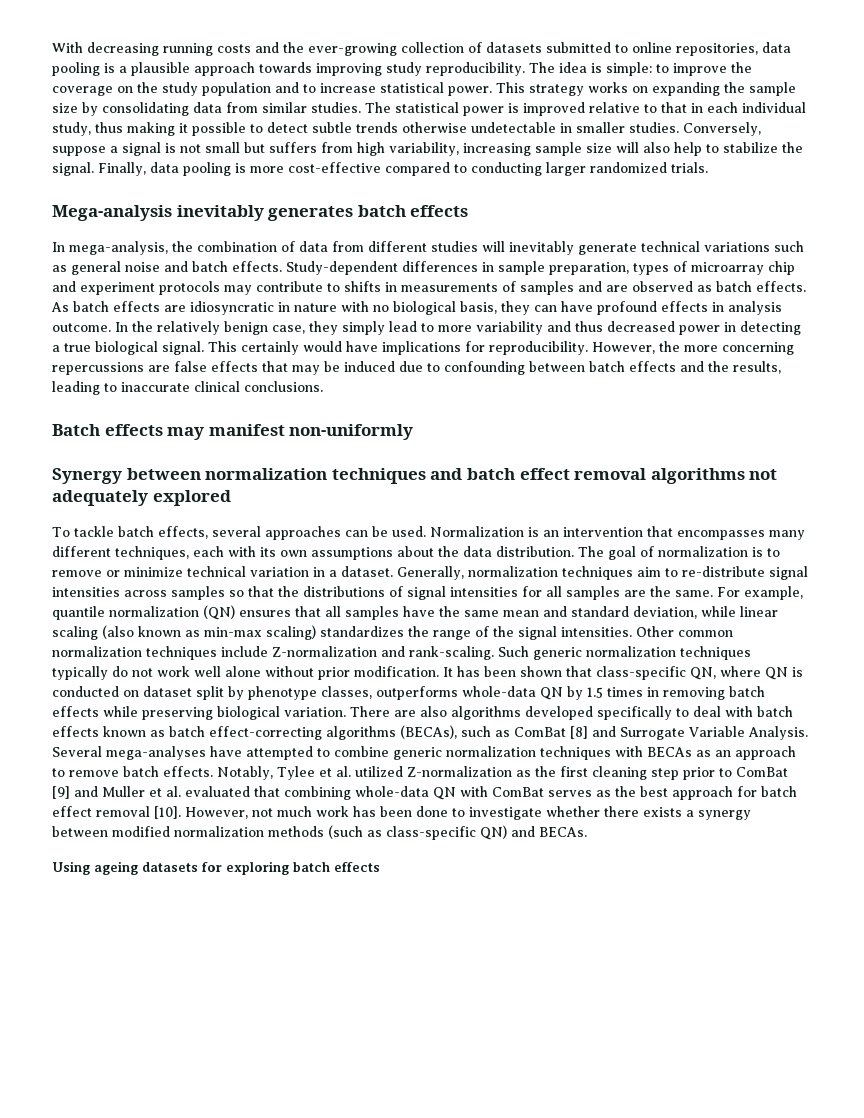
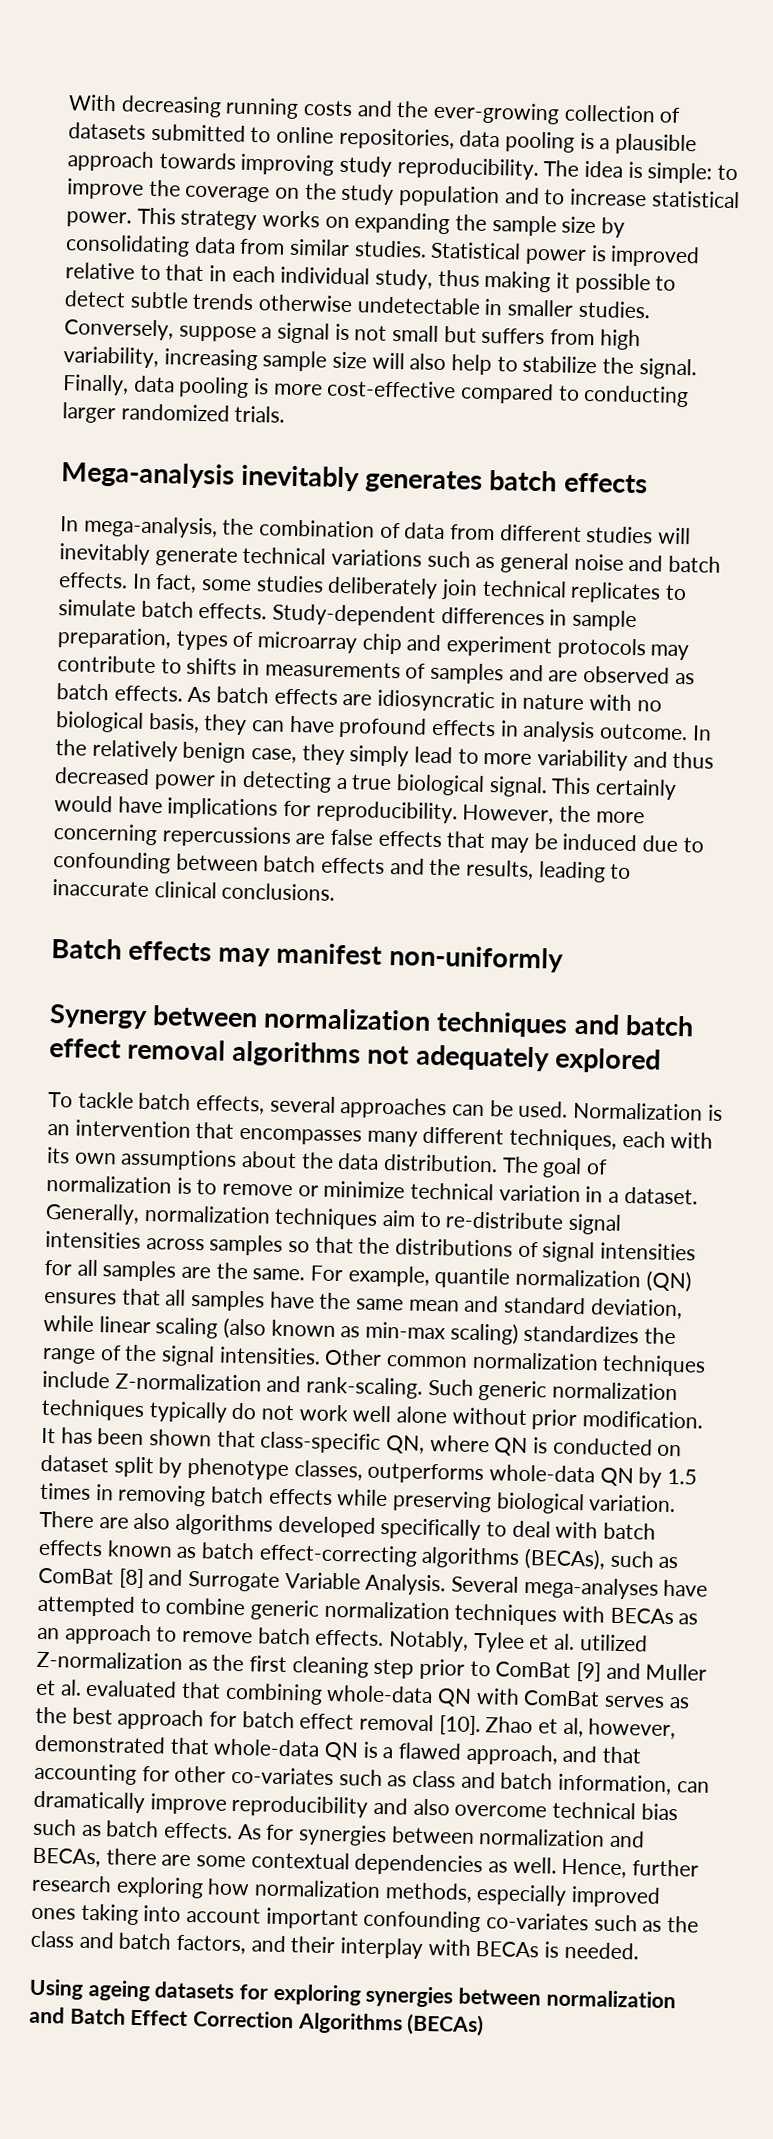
- The statistical power is improved relative to that in each individual study, thus making it possible to detect subtle trends otherwise undetectable in smaller studies.
+ Statistical power is improved relative to that in each individual study, thus making it possible to detect subtle trends otherwise undetectable in smaller studies.
+ In fact, some studies deliberately join technical replicates to simulate batch effects.
- However, not much work has been done to investigate whether there exists a synergy between modified normalization methods (such as class-specific QN) and BECAs.
+ Zhao et al, however, demonstrated that whole-data QN is a flawed approach, and that accounting for other co-variates such as class and batch information, can dramatically improve reproducibility and also overcome technical bias such as batch effects. As for synergies between normalization and BECAs, there are some contextual dependencies as well. Hence, further research exploring how normalization methods, especially improved ones taking into account important confounding co-variates such as the class and batch factors, and their interplay with BECAs is needed.
- Using ageing datasets for exploring batch effects
+ Using ageing datasets for exploring synergies between normalization and Batch Effect Correction Algorithms (BECAs)

